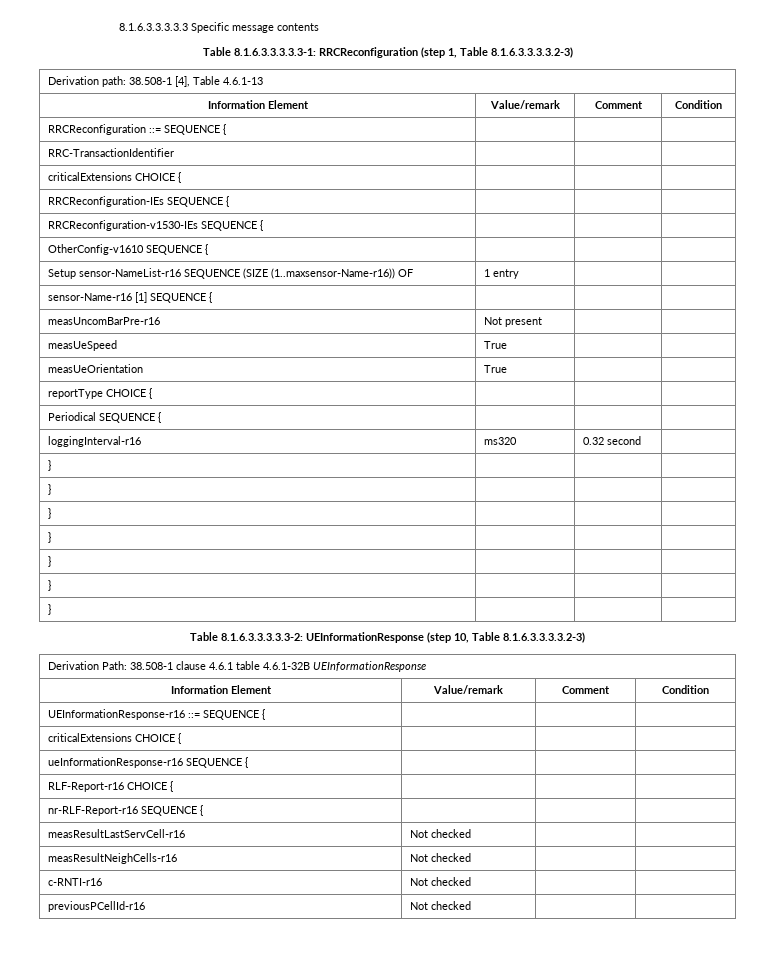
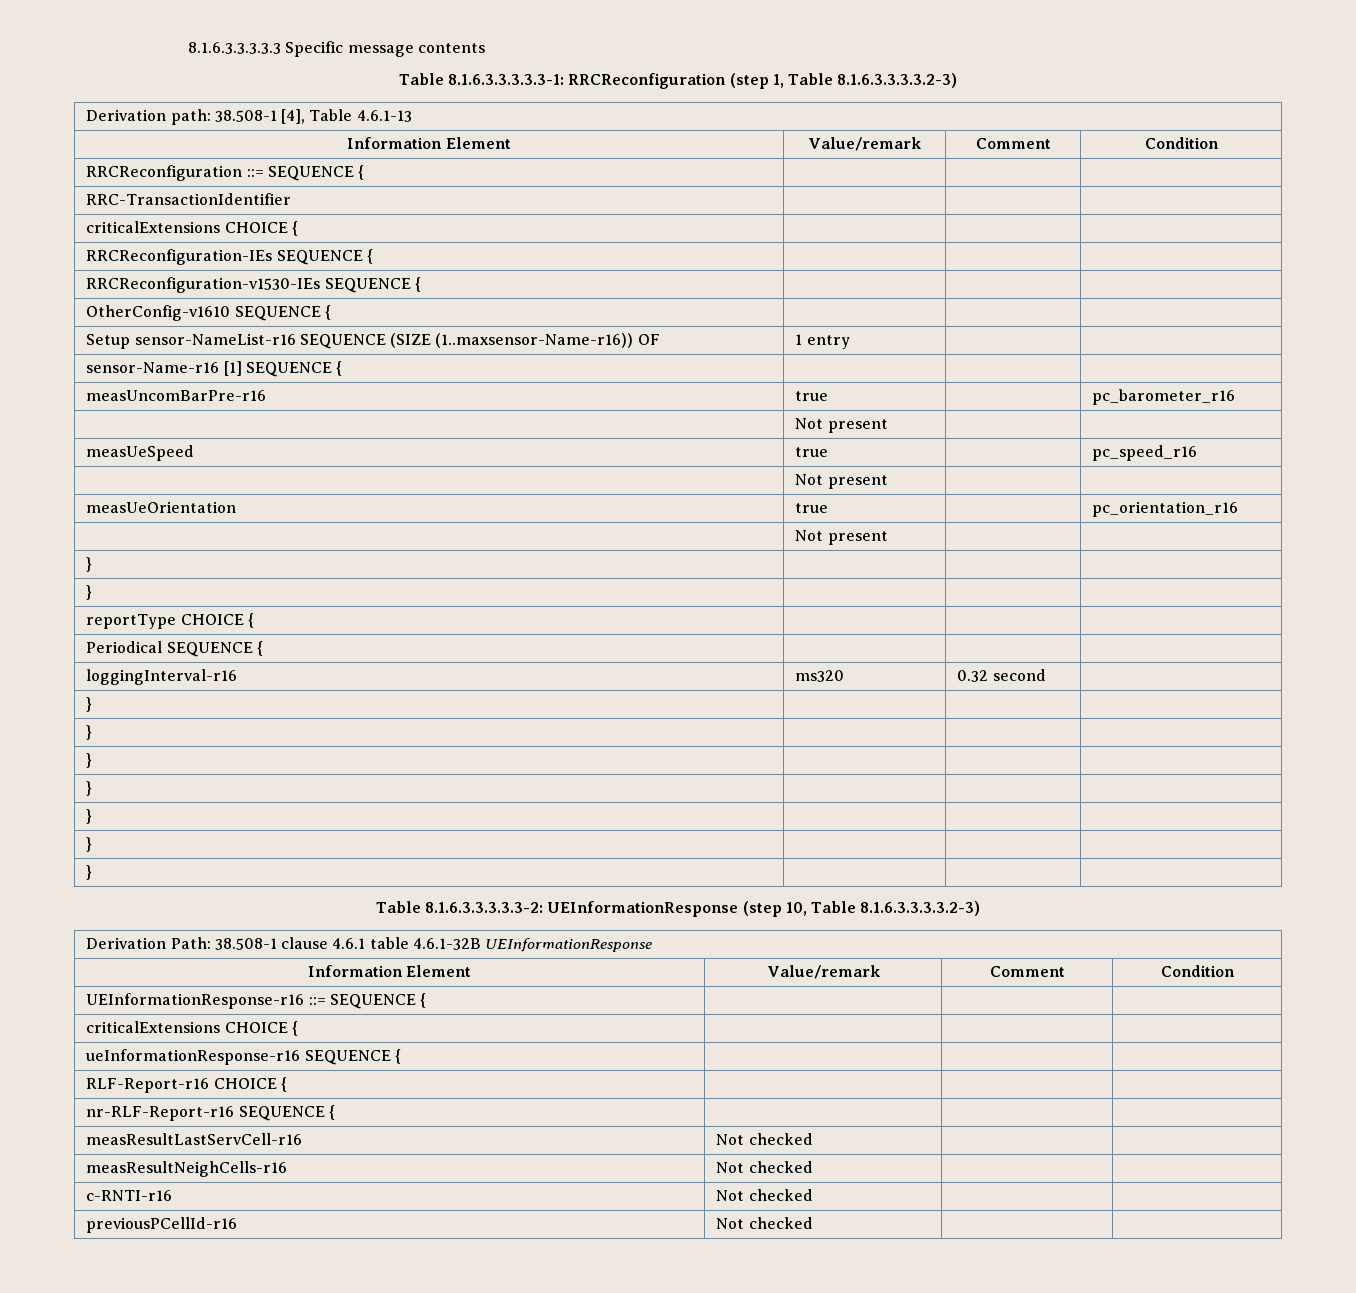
- measUncomBarPre-r16 | Not present | |
+ measUncomBarPre-r16 | true | | pc_barometer_r16
+ | Not present | |
- measUeSpeed | True | |
- measUeOrientation | True | |
+ measUeSpeed | true | | pc_speed_r16
+ | Not present | |
+ measUeOrientation | true | | pc_orientation_r16
+ | Not present | |
+ } | | |
+ } | | |

